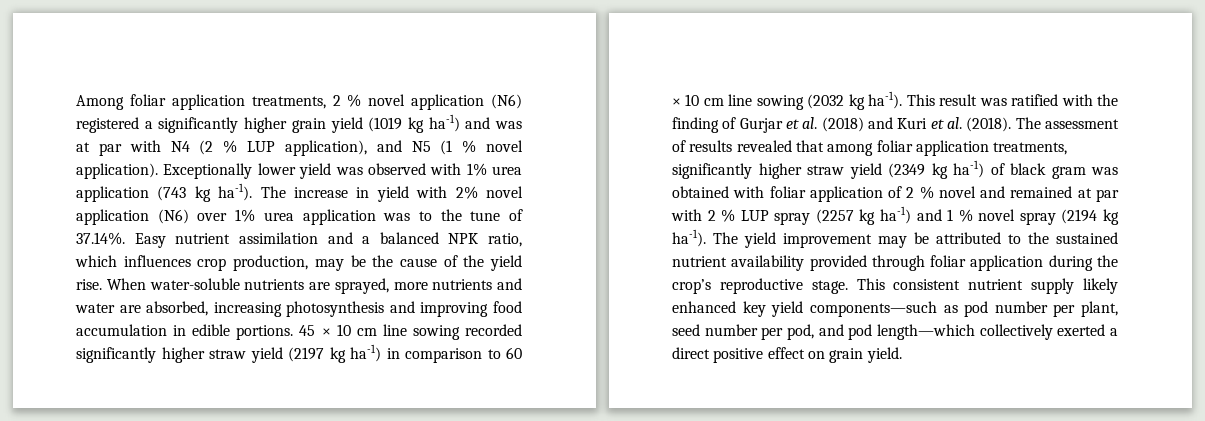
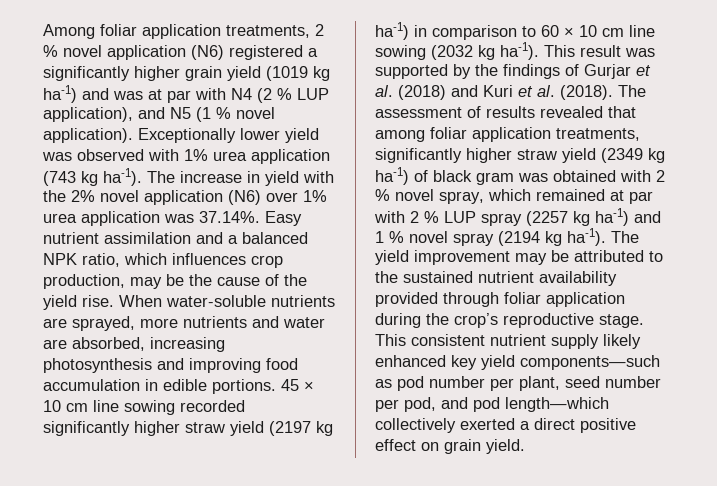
- The increase in yield with 2% novel application (N6) over 1% urea application was to the tune of 37.14%. Easy nutrient assimilation and a balanced NPK ratio, which influences crop production, may be the cause of the yield rise.
+ The increase in yield with the 2% novel application (N6) over 1% urea application was 37.14%. Easy nutrient assimilation and a balanced NPK ratio, which influences crop production, may be the cause of the yield rise.
- This result was ratified with the finding of Gurjar et al. (2018) and Kuri et al. (2018).
+ This result was supported by the findings of Gurjar et al. (2018) and Kuri et al. (2018).
- The assessment of results revealed that among foliar application treatments, significantly higher straw yield (2349 kg ha-1) of black gram was obtained with foliar application of 2 % novel and remained at par with 2 % LUP spray (2257 kg ha-1) and 1 % novel spray (2194 kg ha-1).
+ The assessment of results revealed that among foliar application treatments, significantly higher straw yield (2349 kg ha-1) of black gram was obtained with 2 % novel spray, which remained at par with 2 % LUP spray (2257 kg ha-1) and 1 % novel spray (2194 kg ha-1).

